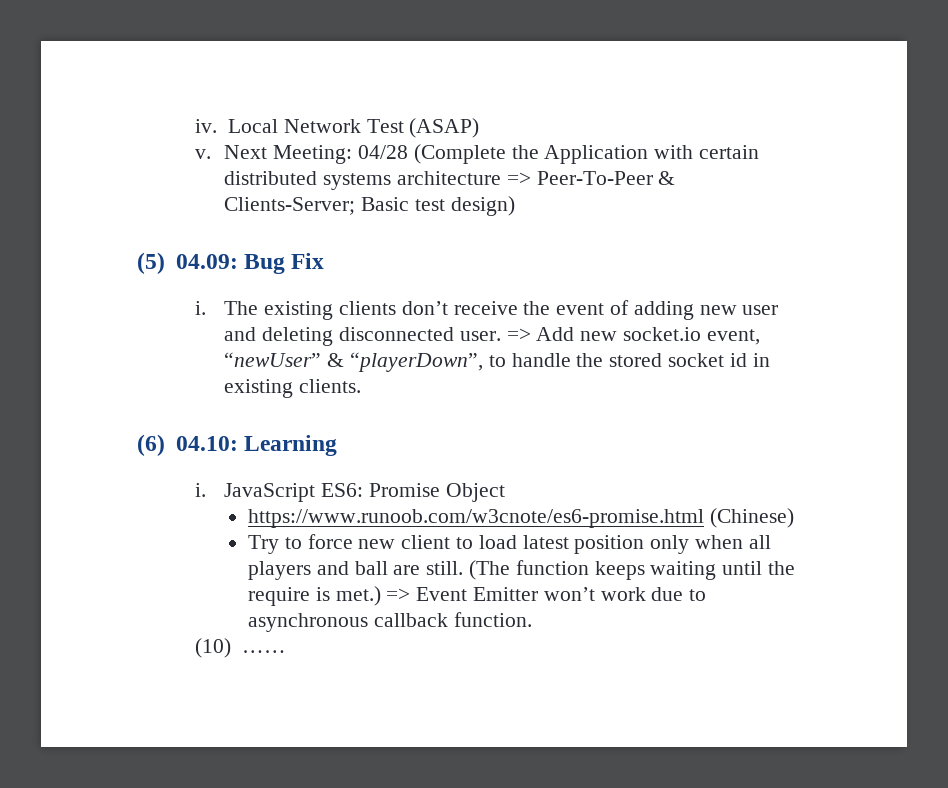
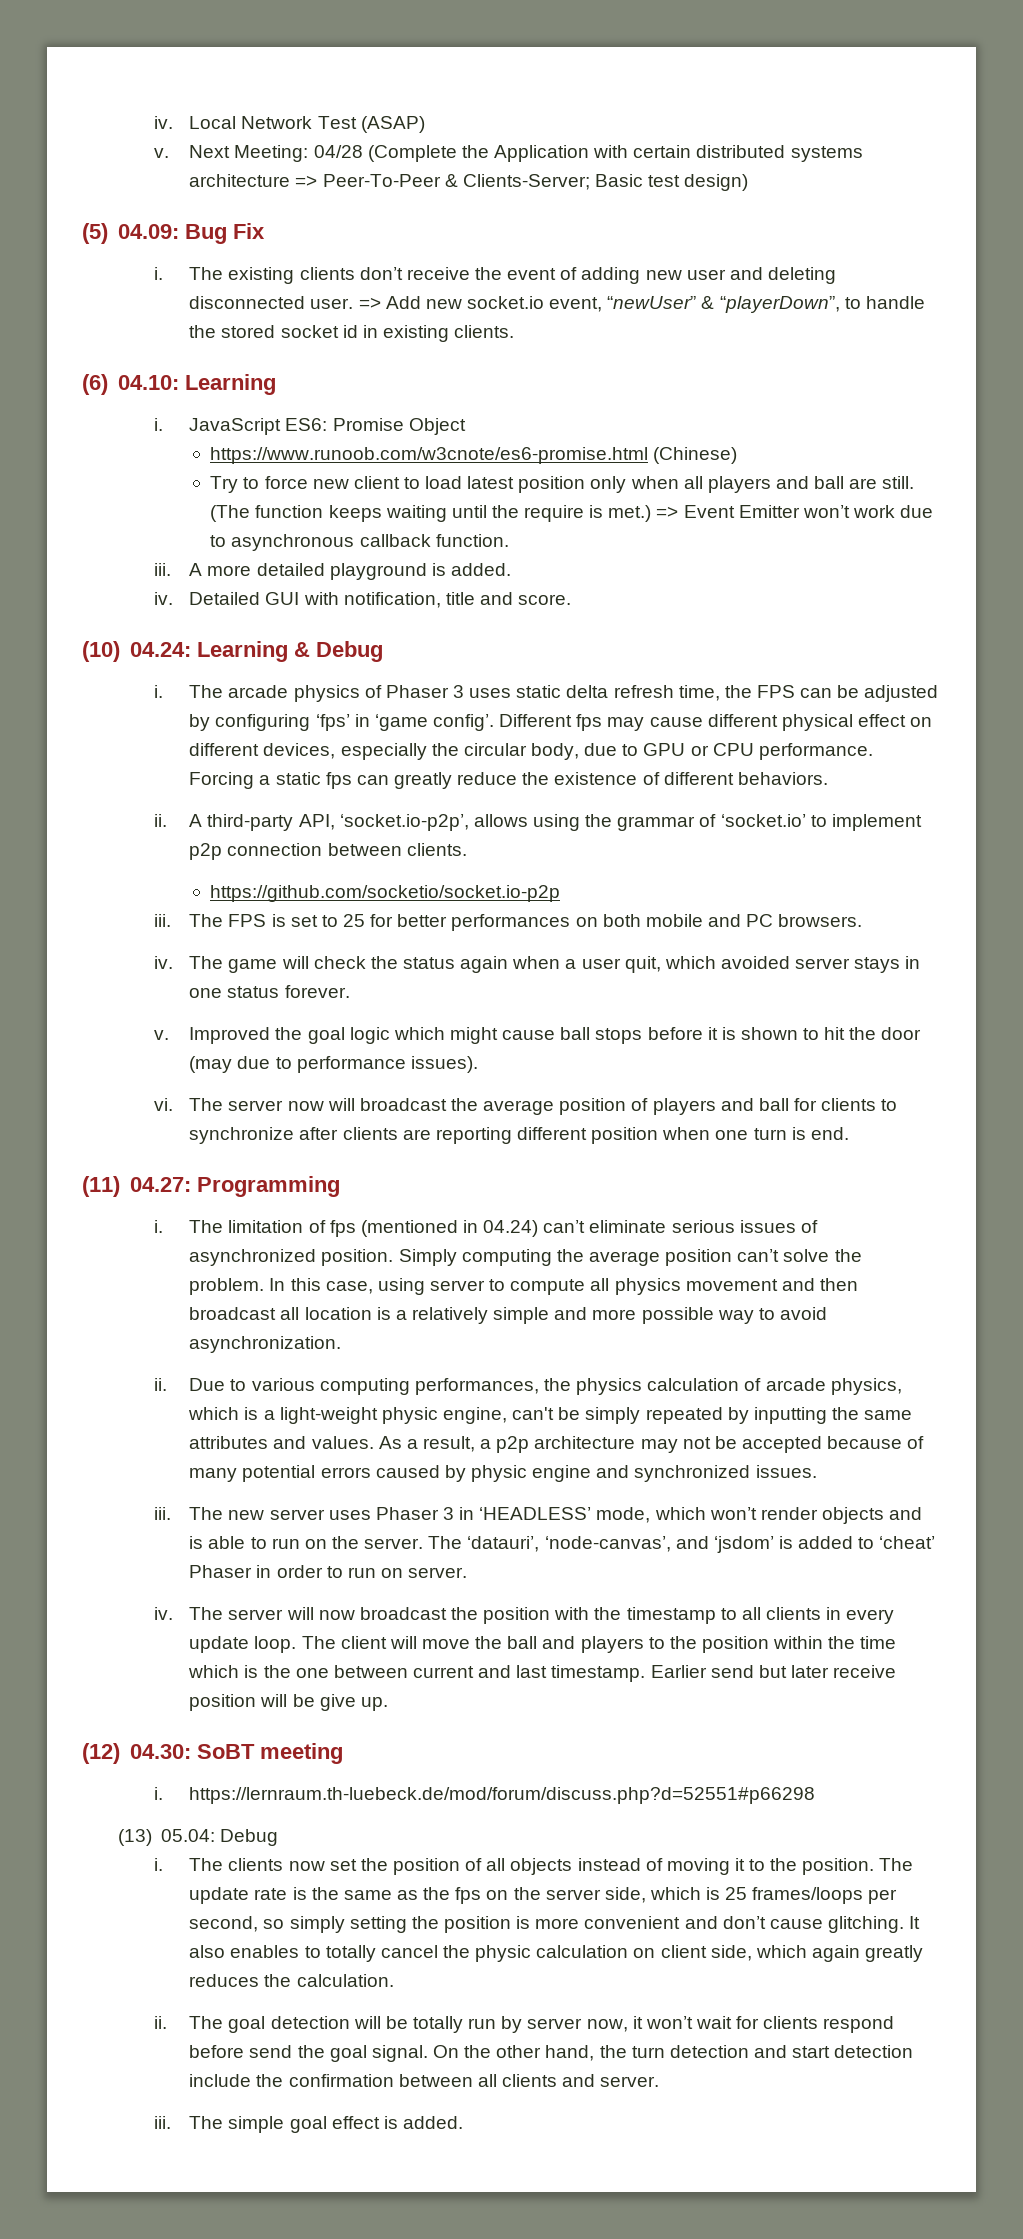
- (10) ……
+ iii. A more detailed playground is added.
+ iv. Detailed GUI with notification, title and score.
+ (10) 04.24: Learning & Debug
+ i. The arcade physics of Phaser 3 uses static delta refresh time, the FPS can be adjusted by configuring ‘fps’ in ‘game config’. Different fps may cause different physical effect on different devices, especially the circular body, due to GPU or CPU performance. Forcing a static fps can greatly reduce the existence of different behaviors.
+ ii. A third-party API, ‘socket.io-p2p’, allows using the grammar of ‘socket.io’ to implement p2p connection between clients.
+ https://github.com/socketio/socket.io-p2p
+ iii. The FPS is set to 25 for better performances on both mobile and PC browsers.
+ iv. The game will check the status again when a user quit, which avoided server stays in one status forever.
+ v. Improved the goal logic which might cause ball stops before it is shown to hit the door (may due to performance issues).
+ vi. The server now will broadcast the average position of players and ball for clients to synchronize after clients are reporting different position when one turn is end.
+ (11) 04.27: Programming
+ i. The limitation of fps (mentioned in 04.24) can’t eliminate serious issues of asynchronized position. Simply computing the average position can’t solve the problem. In this case, using server to compute all physics movement and then broadcast all location is a relatively simple and more possible way to avoid asynchronization.
+ ii. Due to various computing performances, the physics calculation of arcade physics, which is a light-weight physic engine, can't be simply repeated by inputting the same attributes and values. As a result, a p2p architecture may not be accepted because of many potential errors caused by physic engine and synchronized issues.
+ iii. The new server uses Phaser 3 in ‘HEADLESS’ mode, which won’t render objects and is able to run on the server. The ‘datauri’, ‘node-canvas’, and ‘jsdom’ is added to ‘cheat’ Phaser in order to run on server.
+ iv. The server will now broadcast the position with the timestamp to all clients in every update loop. The client will move the ball and players to the position within the time which is the one between current and last timestamp. Earlier send but later receive position will be give up.
+ (12) 04.30: SoBT meeting
+ i. https://lernraum.th-luebeck.de/mod/forum/discuss.php?d=52551#p66298
+ (13) 05.04: Debug
+ i. The clients now set the position of all objects instead of moving it to the position. The update rate is the same as the fps on the server side, which is 25 frames/loops per second, so simply setting the position is more convenient and don’t cause glitching. It also enables to totally cancel the physic calculation on client side, which again greatly reduces the calculation.
+ ii. The goal detection will be totally run by server now, it won’t wait for clients respond before send the goal signal. On the other hand, the turn detection and start detection include the confirmation between all clients and server.
+ iii. The simple goal effect is added.

